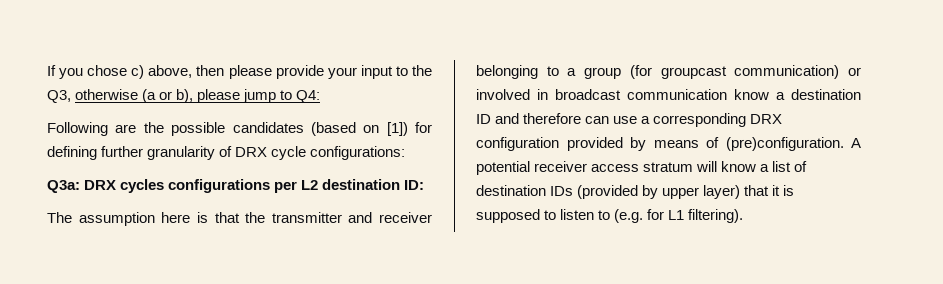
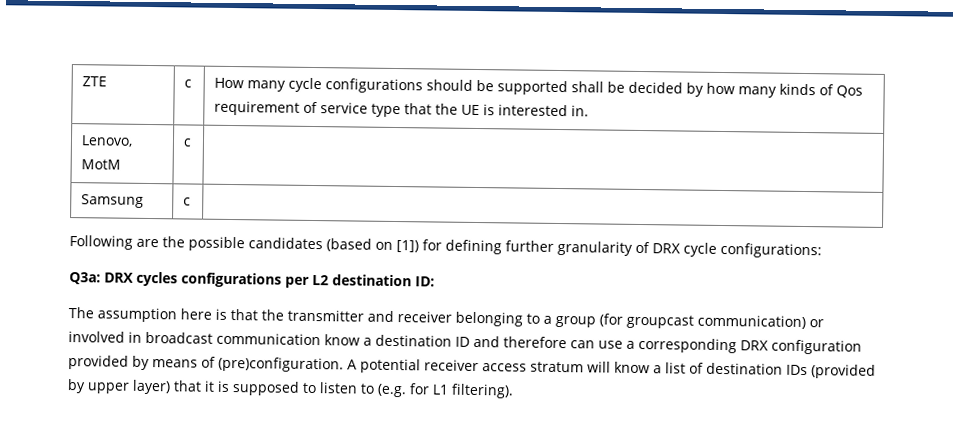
- If you chose c) above, then please provide your input to the Q3, otherwise (a or b), please jump to Q4:
+ ZTE | c | How many cycle configurations should be supported shall be decided by how many kinds of Qos requirement of service type that the UE is interested in.
+ Lenovo, MotM | c |
+ Samsung | c |

